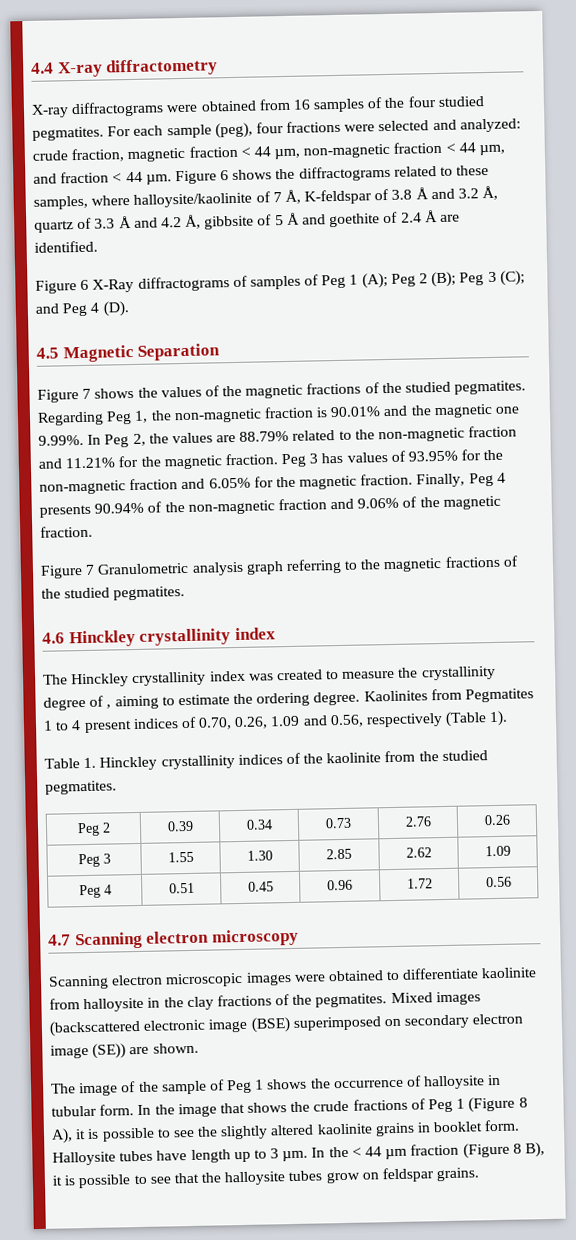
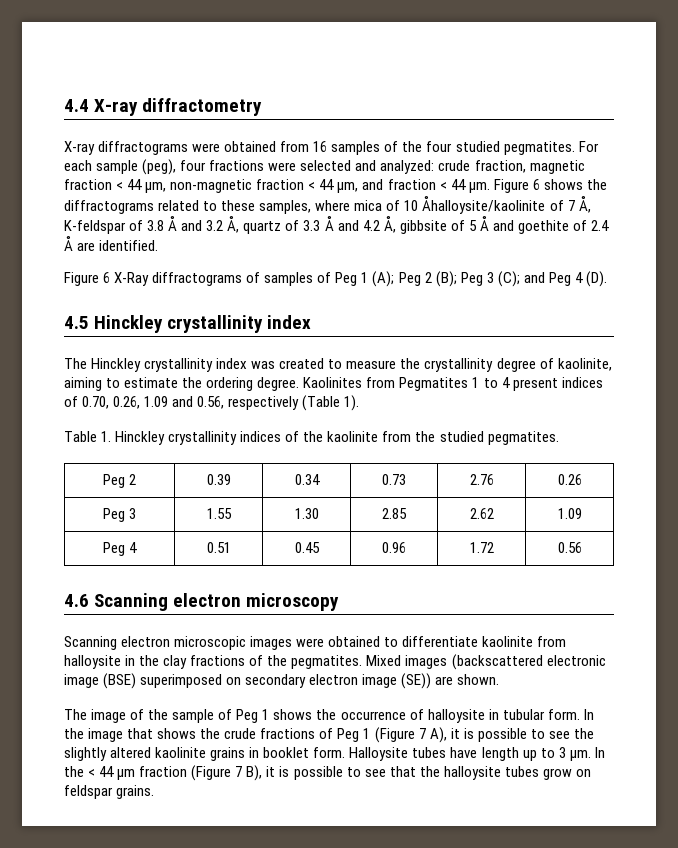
- Figure 6 shows the diffractograms related to these samples, where halloysite/kaolinite of 7 Å, K-feldspar of 3.8 Å and 3.2 Å, quartz of 3.3 Å and 4.2 Å, gibbsite of 5 Å and goethite of 2.4 Å are identified.
+ Figure 6 shows the diffractograms related to these samples, where mica of 10 Åhalloysite/kaolinite of 7 Å, K-feldspar of 3.8 Å and 3.2 Å, quartz of 3.3 Å and 4.2 Å, gibbsite of 5 Å and goethite of 2.4 Å are identified.
- 4.5 Magnetic Separation
- Figure 7 shows the values of the magnetic fractions of the studied pegmatites. Regarding Peg 1, the non-magnetic fraction is 90.01% and the magnetic one 9.99%. In Peg 2, the values are 88.79% related to the non-magnetic fraction and 11.21% for the magnetic fraction. Peg 3 has values of 93.95% for the non-magnetic fraction and 6.05% for the magnetic fraction. Finally, Peg 4 presents 90.94% of the non-magnetic fraction and 9.06% of the magnetic fraction.
- Figure 7 Granulometric analysis graph referring to the magnetic fractions of the studied pegmatites.
- 4.6 Hinckley crystallinity index
+ 4.5 Hinckley crystallinity index
- The Hinckley crystallinity index was created to measure the crystallinity degree of , aiming to estimate the ordering degree.
+ The Hinckley crystallinity index was created to measure the crystallinity degree of kaolinite, aiming to estimate the ordering degree.
- 4.7 Scanning electron microscopy
+ 4.6 Scanning electron microscopy
- In the image that shows the crude fractions of Peg 1 (Figure 8 A), it is possible to see the slightly altered kaolinite grains in booklet form.
+ In the image that shows the crude fractions of Peg 1 (Figure 7 A), it is possible to see the slightly altered kaolinite grains in booklet form.
- In the < 44 µm fraction (Figure 8 B), it is possible to see that the halloysite tubes grow on feldspar grains.
+ In the < 44 µm fraction (Figure 7 B), it is possible to see that the halloysite tubes grow on feldspar grains.

